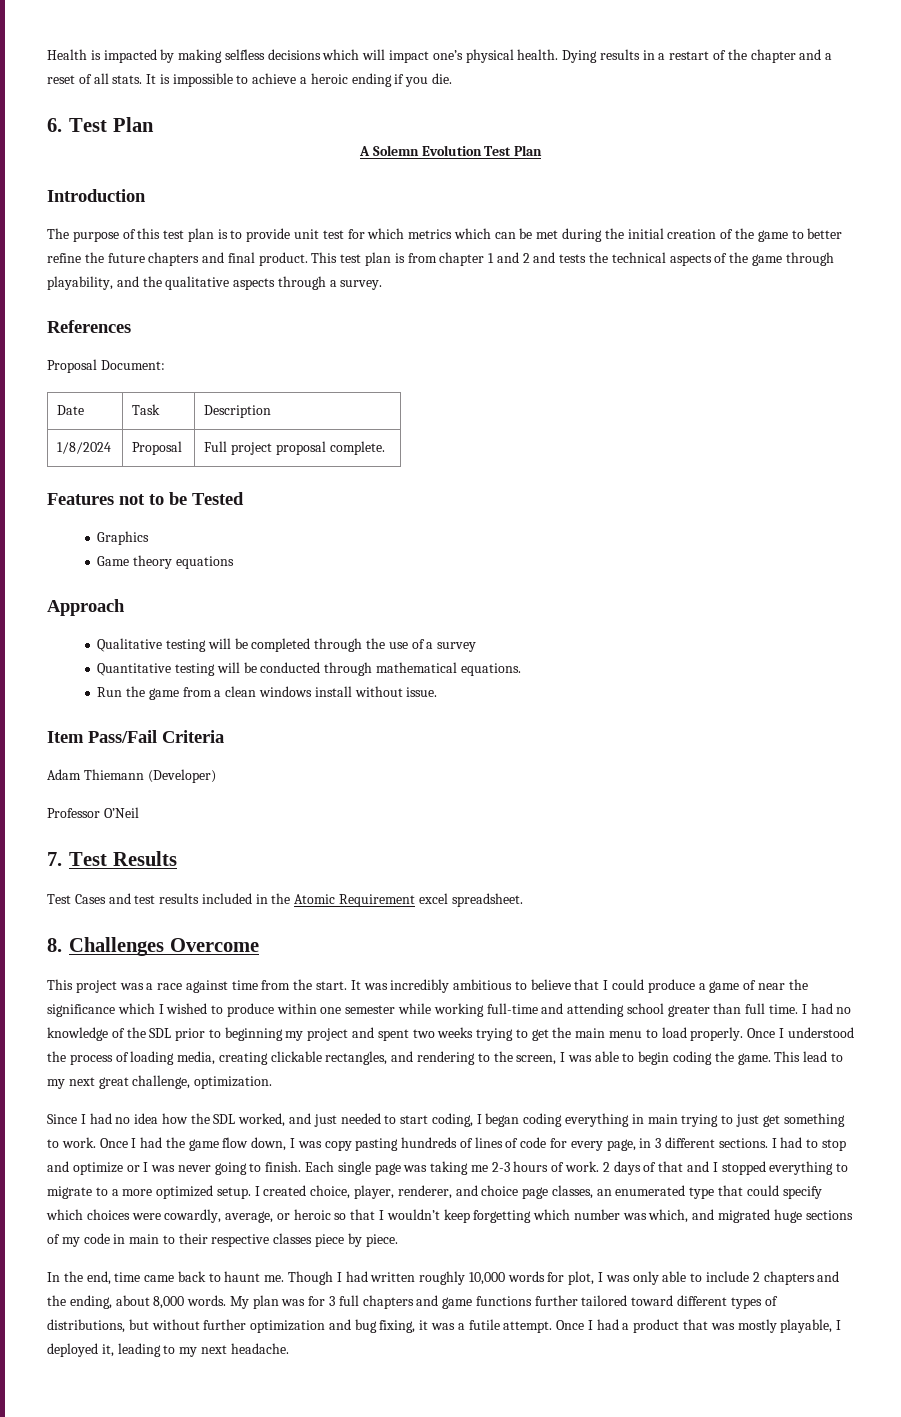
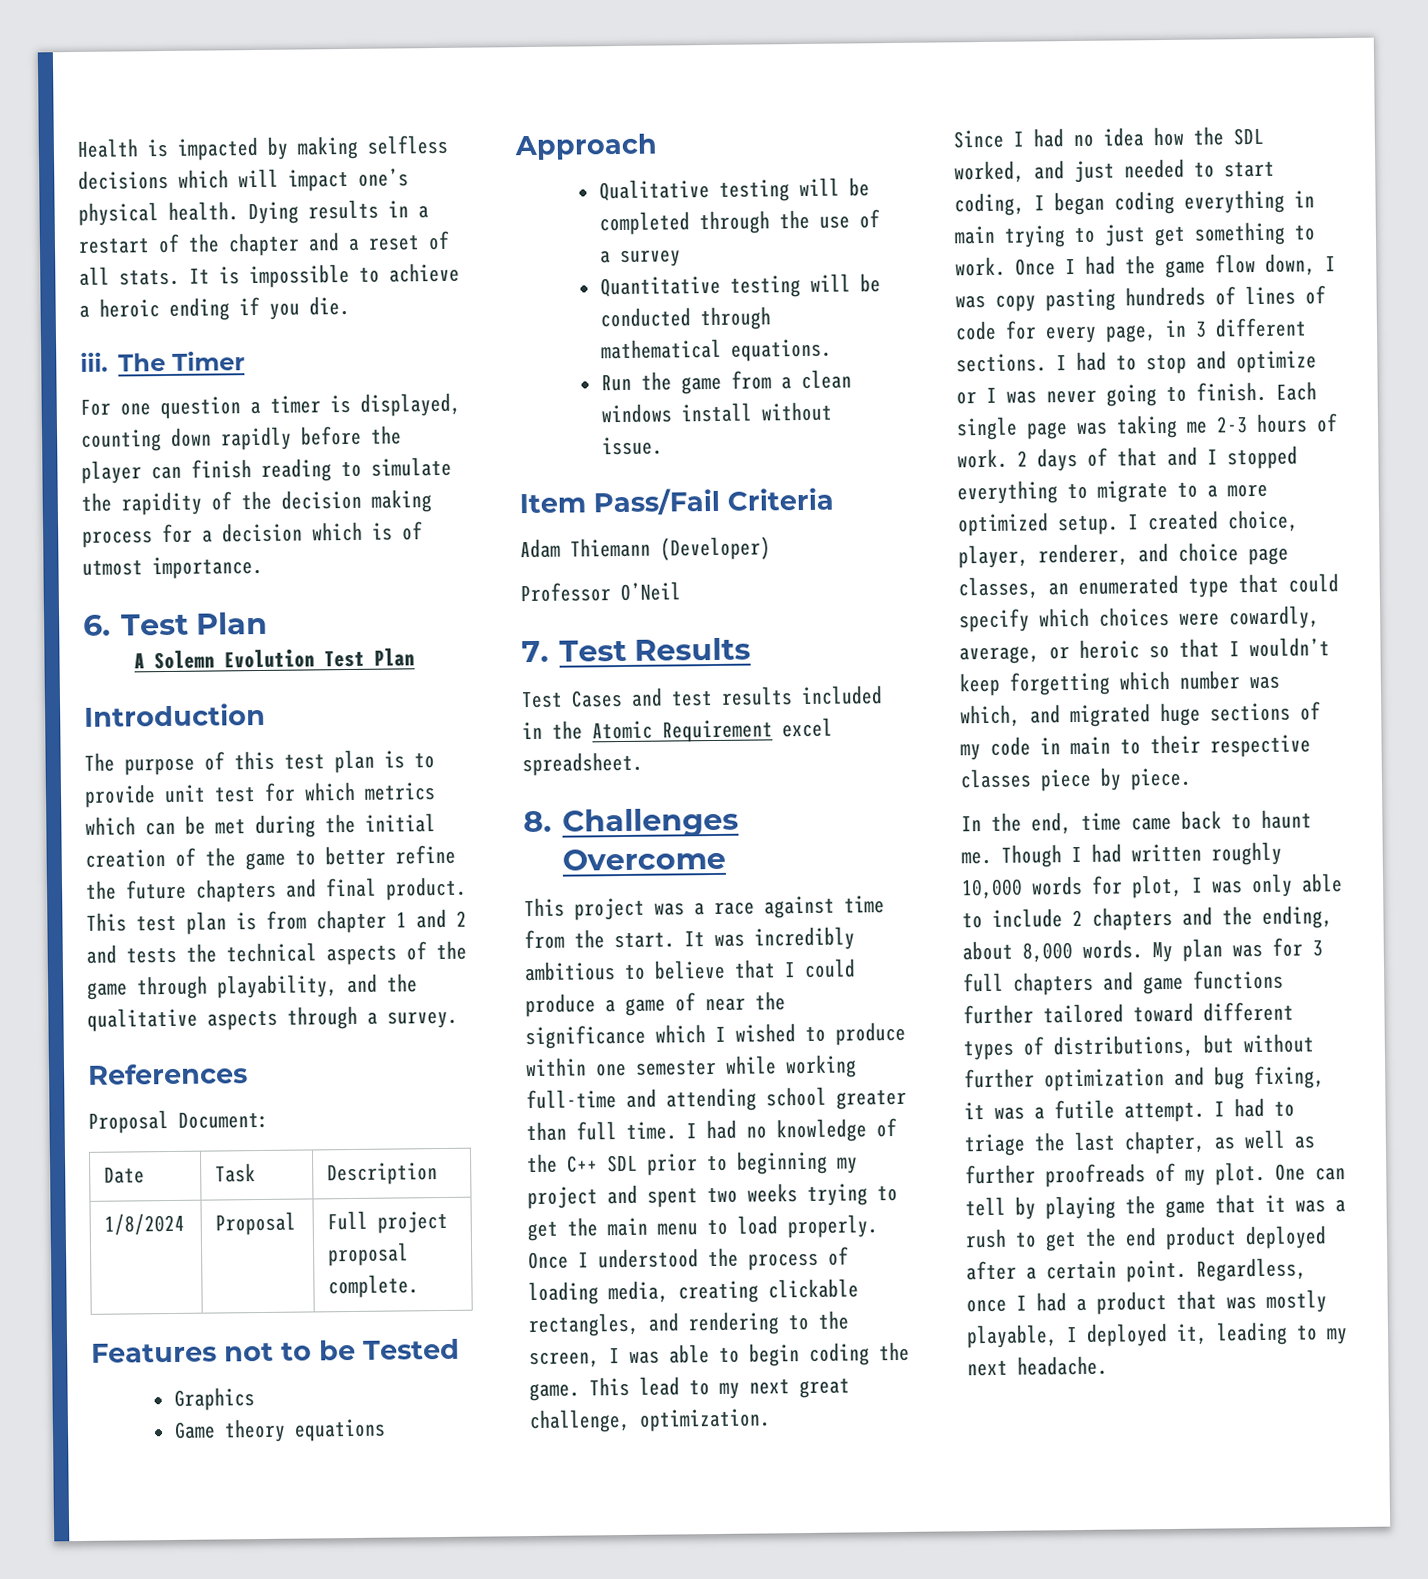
+ iii. The Timer
+ For one question a timer is displayed, counting down rapidly before the player can finish reading to simulate the rapidity of the decision making process for a decision which is of utmost importance.
- I had no knowledge of the SDL prior to beginning my project and spent two weeks trying to get the main menu to load properly.
+ I had no knowledge of the C++ SDL prior to beginning my project and spent two weeks trying to get the main menu to load properly.
- Once I had a product that was mostly playable, I deployed it, leading to my next headache.
+ I had to triage the last chapter, as well as further proofreads of my plot. One can tell by playing the game that it was a rush to get the end product deployed after a certain point. Regardless, once I had a product that was mostly playable, I deployed it, leading to my next headache.

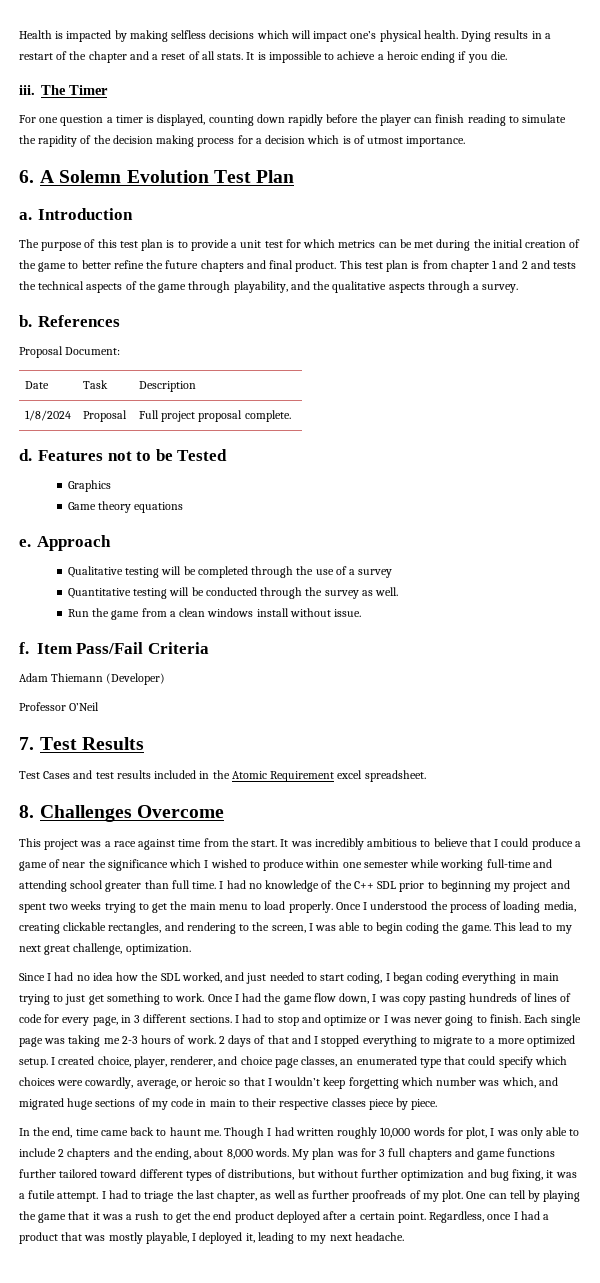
- 6. Test Plan
- A Solemn Evolution Test Plan
+ 6. A Solemn Evolution Test Plan
+ a.
- The purpose of this test plan is to provide unit test for which metrics which can be met during the initial creation of the game to better refine the future chapters and final product.
+ The purpose of this test plan is to provide a unit test for which metrics can be met during the initial creation of the game to better refine the future chapters and final product.
+ b.
+ d.
+ e.
- Quantitative testing will be conducted through mathematical equations.
+ Quantitative testing will be conducted through the survey as well.
+ f.

